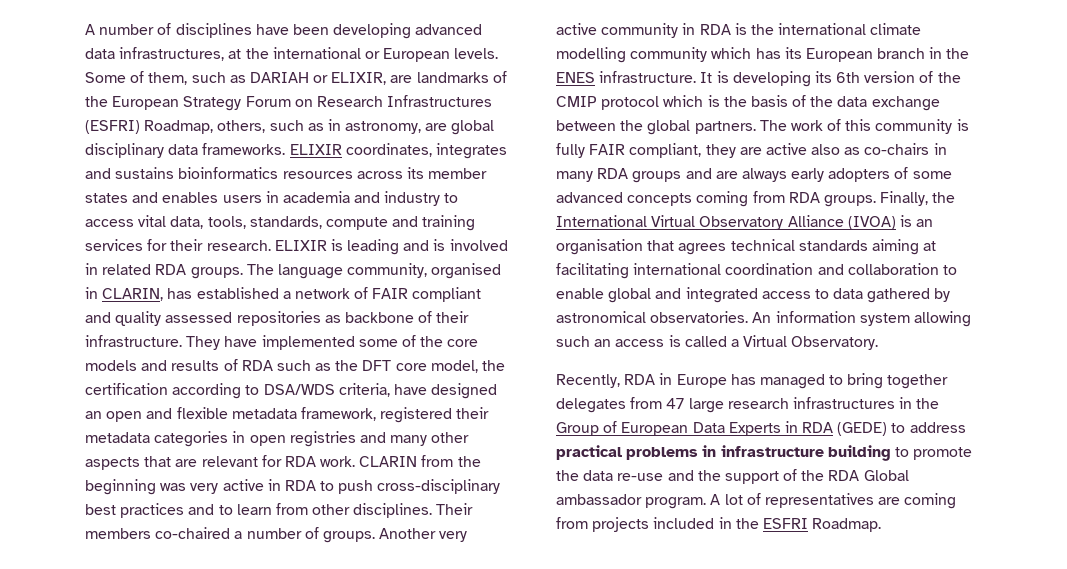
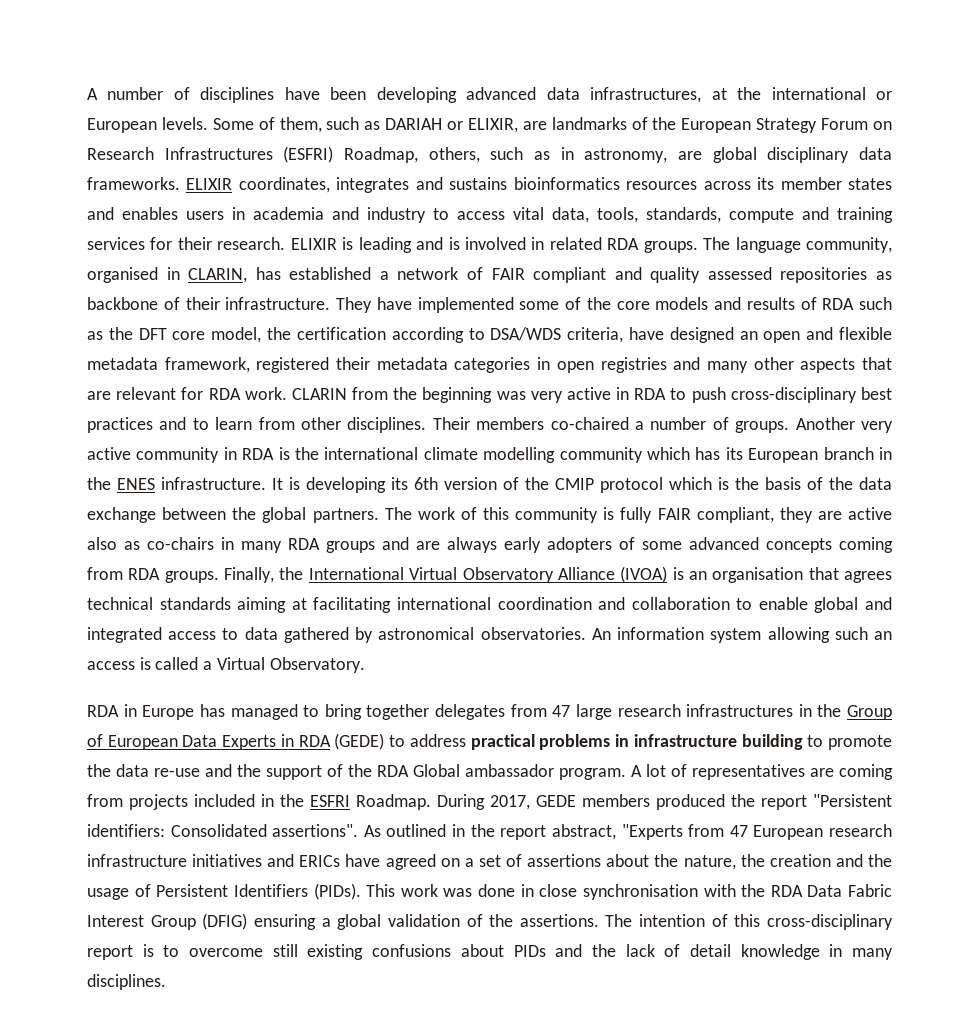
- Recently, RDA in Europe has managed to bring together delegates from 47 large research infrastructures in the Group of European Data Experts in RDA (GEDE) to address practical problems in infrastructure building to promote the data re-use and the support of the RDA Global ambassador program.
+ RDA in Europe has managed to bring together delegates from 47 large research infrastructures in the Group of European Data Experts in RDA (GEDE) to address practical problems in infrastructure building to promote the data re-use and the support of the RDA Global ambassador program.
+ During 2017, GEDE members produced the report "Persistent identifiers: Consolidated assertions". As outlined in the report abstract, "Experts from 47 European research infrastructure initiatives and ERICs have agreed on a set of assertions about the nature, the creation and the usage of Persistent Identifiers (PIDs). This work was done in close synchronisation with the RDA Data Fabric Interest Group (DFIG) ensuring a global validation of the assertions. The intention of this cross-disciplinary report is to overcome still existing confusions about PIDs and the lack of detail knowledge in many disciplines.

